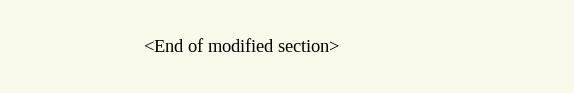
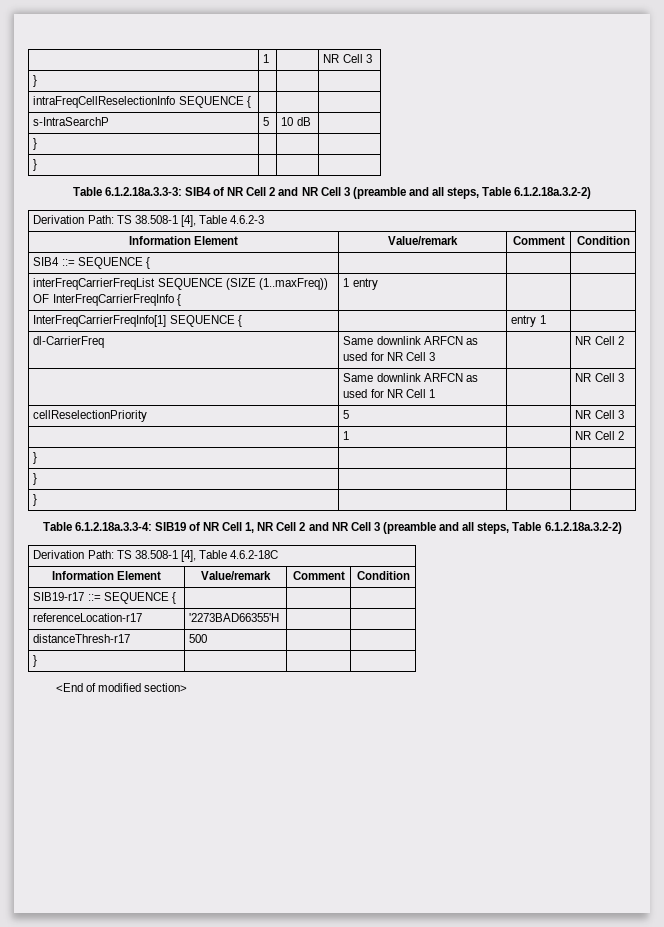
+ | 1 | | NR Cell 3
+ } | | |
+ intraFreqCellReselectionInfo SEQUENCE { | | |
+ s-IntraSearchP | 5 | 10 dB |
+ } | | |
+ } | | |
+ Table 6.1.2.18a.3.3-3: SIB4 of NR Cell 2 and NR Cell 3 (preamble and all steps, Table 6.1.2.18a.3.2-2)
+ Derivation Path: TS 38.508-1 [4], Table 4.6.2-3
+ Information Element | Value/remark | Comment | Condition
+ SIB4 ::= SEQUENCE { | | |
+ interFreqCarrierFreqList SEQUENCE (SIZE (1..maxFreq)) OF InterFreqCarrierFreqInfo { | 1 entry | |
+ InterFreqCarrierFreqInfo[1] SEQUENCE { | | entry 1 |
+ dl-CarrierFreq | Same downlink ARFCN as used for NR Cell 3 | | NR Cell 2
+ | Same downlink ARFCN as used for NR Cell 1 | | NR Cell 3
+ cellReselectionPriority | 5 | | NR Cell 3
+ | 1 | | NR Cell 2
+ } | | |
+ } | | |
+ } | | |
+ Table 6.1.2.18a.3.3-4: SIB19 of NR Cell 1, NR Cell 2 and NR Cell 3 (preamble and all steps, Table 6.1.2.18a.3.2-2)
+ Derivation Path: TS 38.508-1 [4], Table 4.6.2-18C
+ Information Element | Value/remark | Comment | Condition
+ SIB19-r17 ::= SEQUENCE { | | |
+ referenceLocation-r17 | '2273BAD66355'H | |
+ distanceThresh-r17 | 500 | |
+ } | | |

